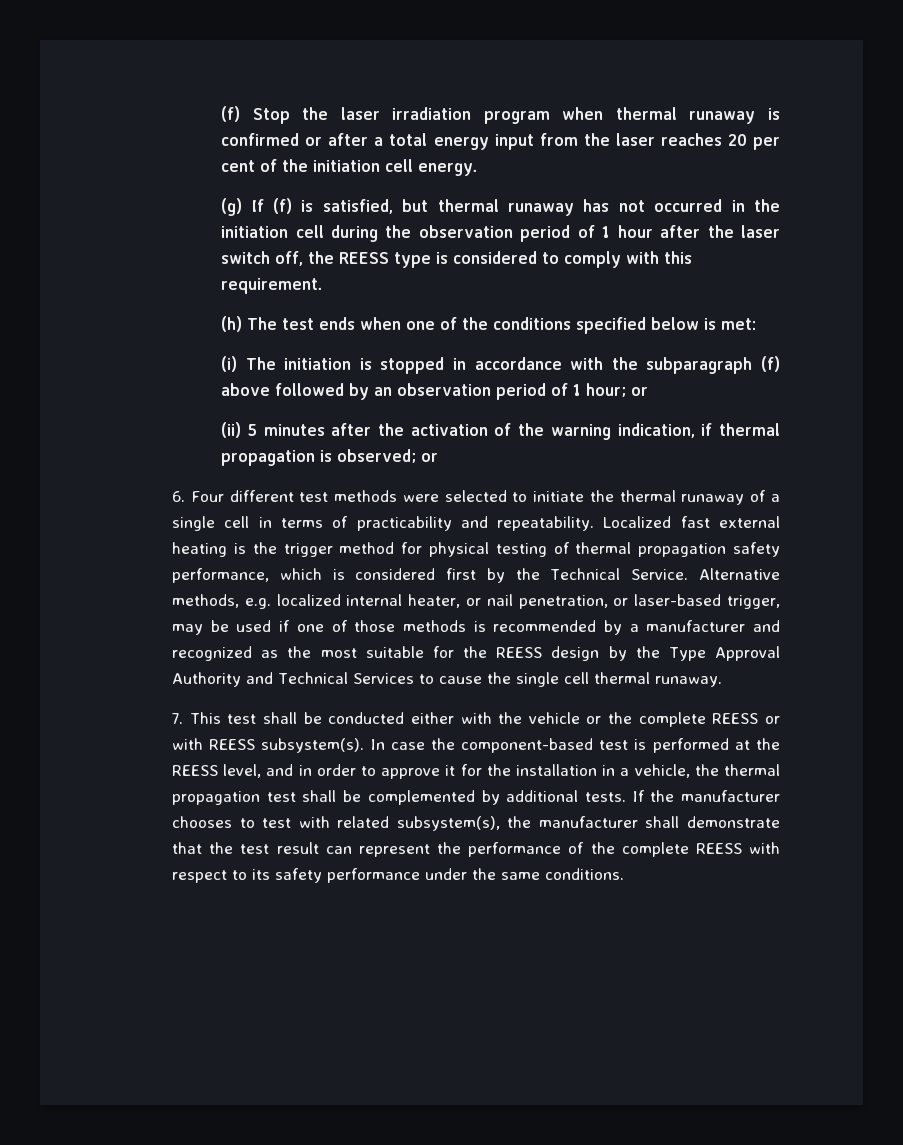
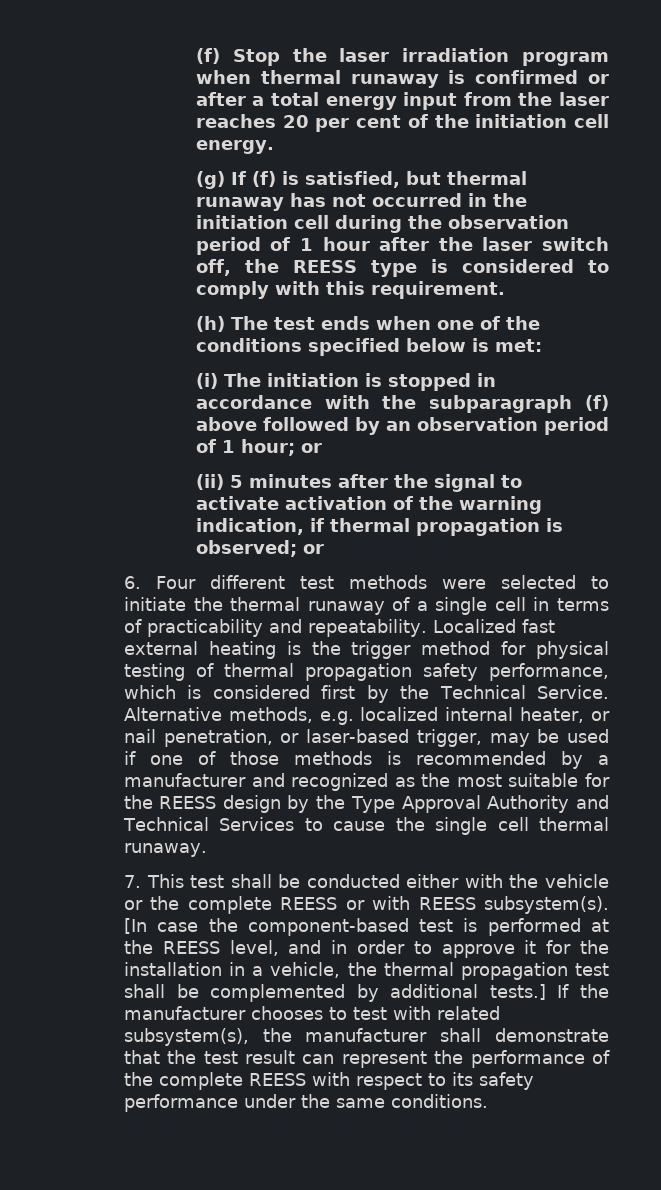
- (ii) 5 minutes after the activation of the warning indication, if thermal propagation is observed; or
+ (ii) 5 minutes after the signal to activate activation of the warning indication, if thermal propagation is observed; or
- In case the component-based test is performed at the REESS level, and in order to approve it for the installation in a vehicle, the thermal propagation test shall be complemented by additional tests.
+ [In case the component-based test is performed at the REESS level, and in order to approve it for the installation in a vehicle, the thermal propagation test shall be complemented by additional tests.]

